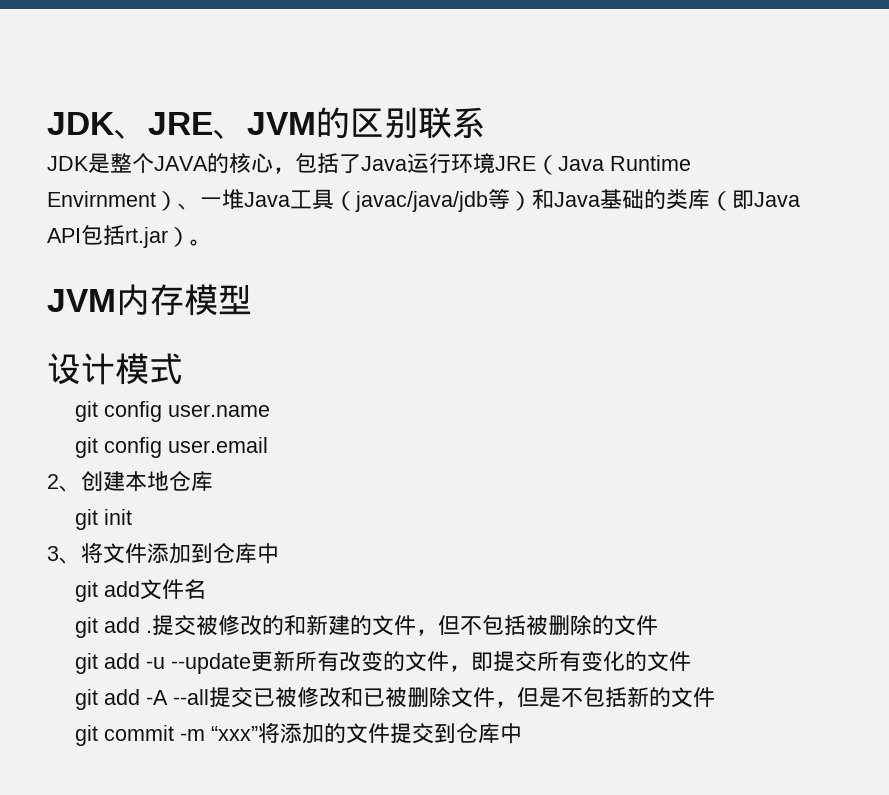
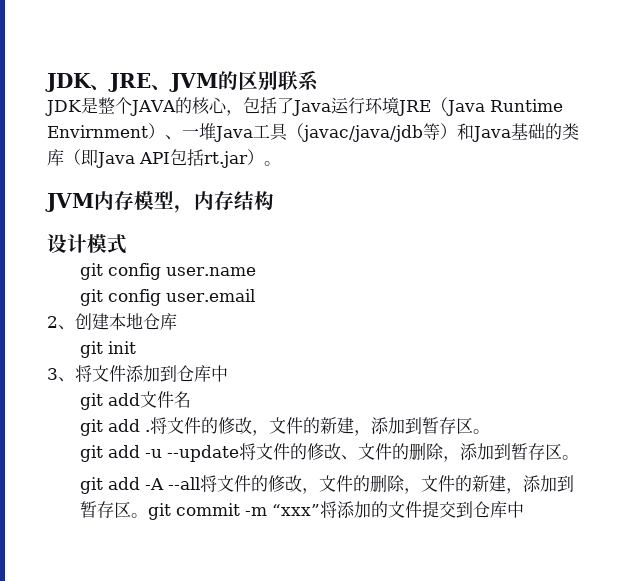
- JVM内存模型
+ JVM内存模型，内存结构
- 提交被修改的和新建的文件，但不包括被删除的文件
- git add -u --update更新所有改变的文件，即提交所有变化的文件
- git add -A --all提交已被修改和已被删除文件，但是不包括新的文件
- git commit -m “xxx”将添加的文件提交到仓库中
+ 将文件的修改，文件的新建，添加到暂存区。
+ git add -u --update将文件的修改、文件的删除，添加到暂存区。
+ git add -A --all将文件的修改，文件的删除，文件的新建，添加到暂存区。git commit -m “xxx”将添加的文件提交到仓库中

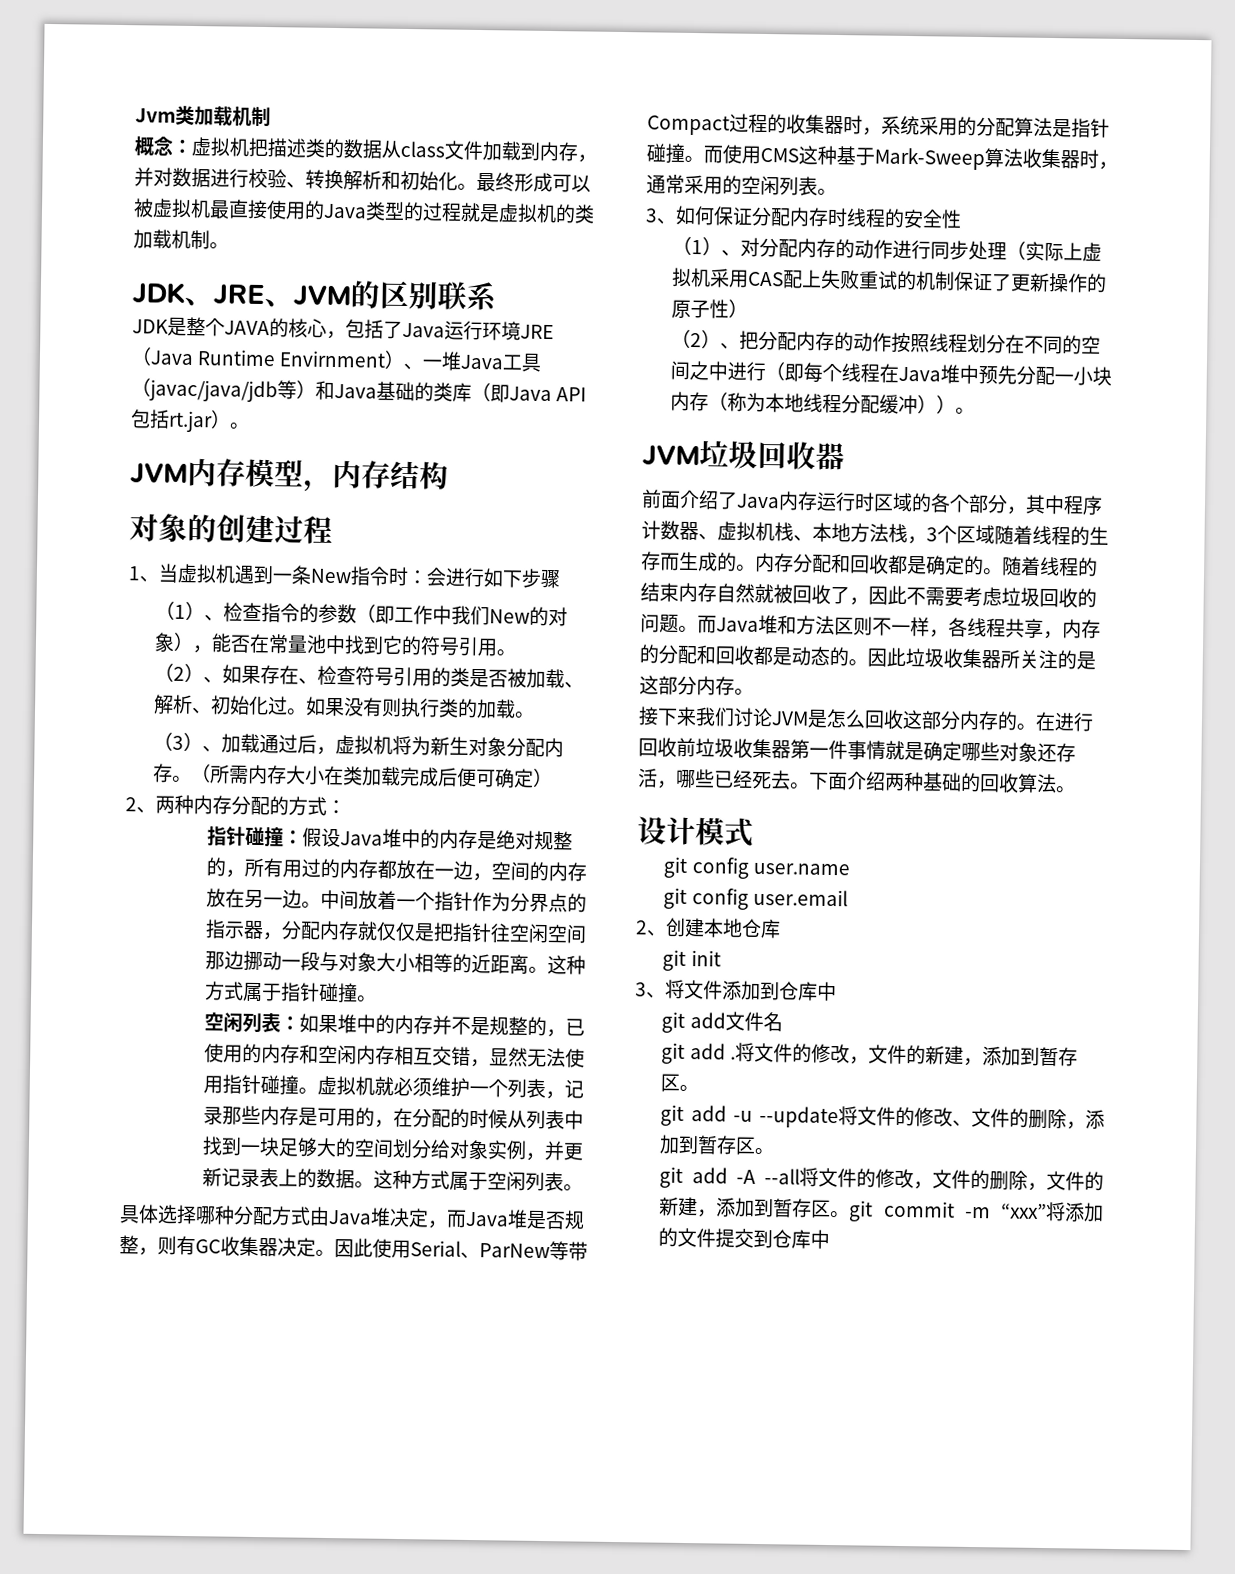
+ Jvm类加载机制
+ 概念：虚拟机把描述类的数据从class文件加载到内存，并对数据进行校验、转换解析和初始化。最终形成可以被虚拟机最直接使用的Java类型的过程就是虚拟机的类加载机制。
+ 对象的创建过程
+ 1、当虚拟机遇到一条New指令时：会进行如下步骤
+ （1）、检查指令的参数（即工作中我们New的对象），能否在常量池中找到它的符号引用。
+ （2）、如果存在、检查符号引用的类是否被加载、解析、初始化过。如果没有则执行类的加载。
+ （3）、加载通过后，虚拟机将为新生对象分配内存。（所需内存大小在类加载完成后便可确定）
+ 2、两种内存分配的方式：
+ 指针碰撞：假设Java堆中的内存是绝对规整的，所有用过的内存都放在一边，空间的内存放在另一边。中间放着一个指针作为分界点的指示器，分配内存就仅仅是把指针往空闲空间那边挪动一段与对象大小相等的近距离。这种方式属于指针碰撞。
+ 空闲列表：如果堆中的内存并不是规整的，已使用的内存和空闲内存相互交错，显然无法使用指针碰撞。虚拟机就必须维护一个列表，记录那些内存是可用的，在分配的时候从列表中找到一块足够大的空间划分给对象实例，并更新记录表上的数据。这种方式属于空闲列表。
+ 具体选择哪种分配方式由Java堆决定，而Java堆是否规整，则有GC收集器决定。因此使用Serial、ParNew等带Compact过程的收集器时，系统采用的分配算法是指针碰撞。而使用CMS这种基于Mark-Sweep算法收集器时，通常采用的空闲列表。
+ 3、如何保证分配内存时线程的安全性
+ （1）、对分配内存的动作进行同步处理（实际上虚拟机采用CAS配上失败重试的机制保证了更新操作的原子性）
+ （2）、把分配内存的动作按照线程划分在不同的空间之中进行（即每个线程在Java堆中预先分配一小块内存（称为本地线程分配缓冲））。
+ JVM垃圾回收器
+ 前面介绍了Java内存运行时区域的各个部分，其中程序计数器、虚拟机栈、本地方法栈，3个区域随着线程的生存而生成的。内存分配和回收都是确定的。随着线程的结束内存自然就被回收了，因此不需要考虑垃圾回收的问题。而Java堆和方法区则不一样，各线程共享，内存的分配和回收都是动态的。因此垃圾收集器所关注的是这部分内存。
+ 接下来我们讨论JVM是怎么回收这部分内存的。在进行回收前垃圾收集器第一件事情就是确定哪些对象还存活，哪些已经死去。下面介绍两种基础的回收算法。

